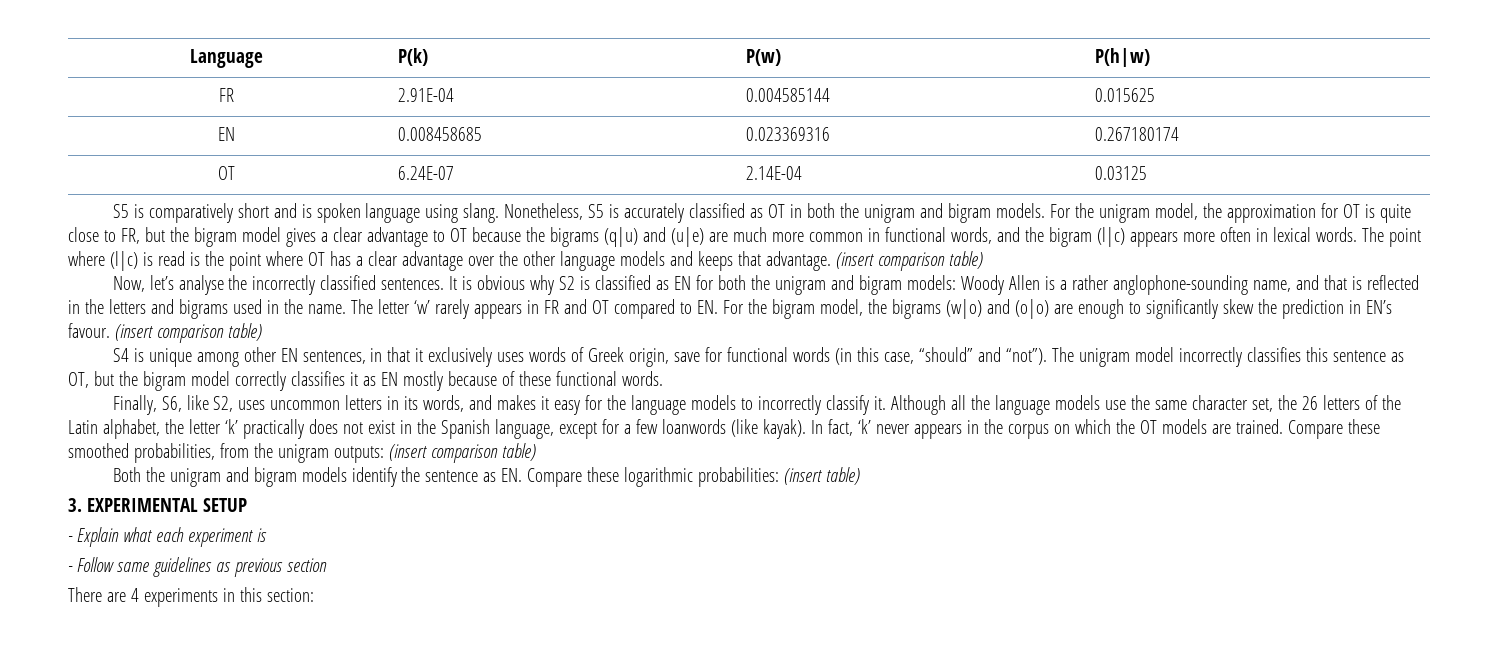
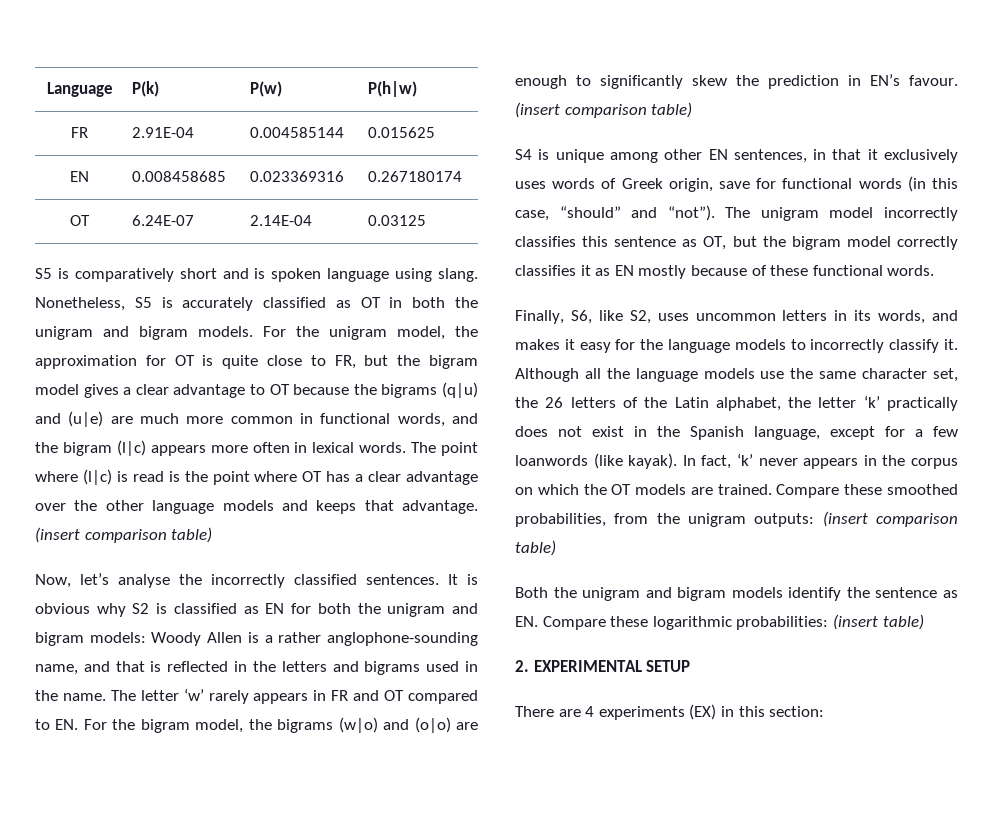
- 3. EXPERIMENTAL SETUP
+ 2. EXPERIMENTAL SETUP
- - Explain what each experiment is
- - Follow same guidelines as previous section
- There are 4 experiments in this section:
+ There are 4 experiments (EX) in this section:

